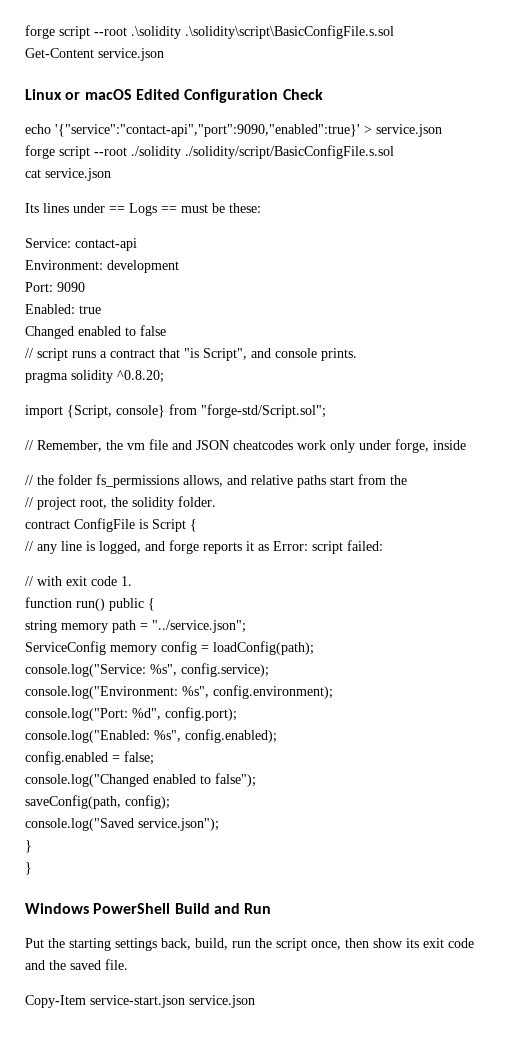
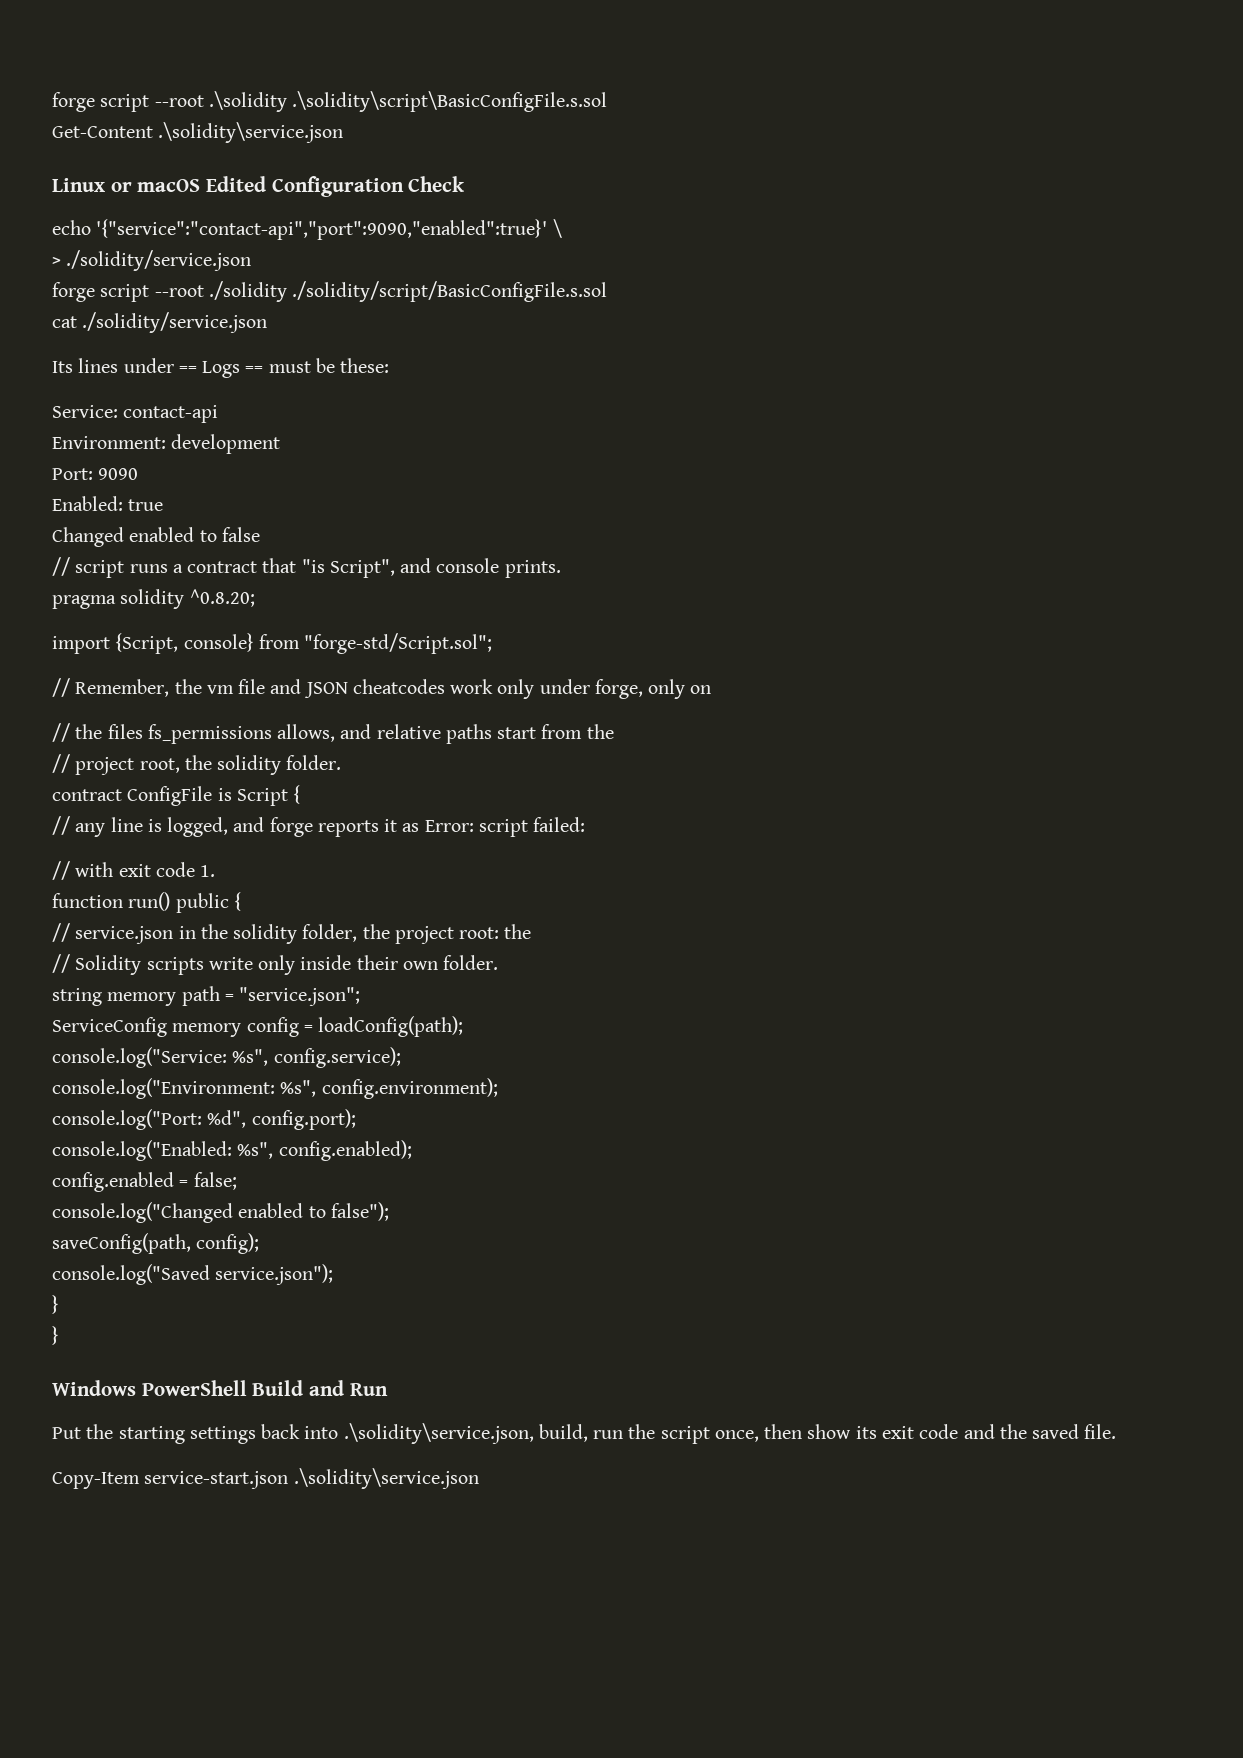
- Get-Content service.json
+ Get-Content .\solidity\service.json
- echo '{"service":"contact-api","port":9090,"enabled":true}' > service.json
+ echo '{"service":"contact-api","port":9090,"enabled":true}' \
+ > ./solidity/service.json
- cat service.json
+ cat ./solidity/service.json
- // Remember, the vm file and JSON cheatcodes work only under forge, inside
+ // Remember, the vm file and JSON cheatcodes work only under forge, only on
- // the folder fs_permissions allows, and relative paths start from the
+ // the files fs_permissions allows, and relative paths start from the
+ // service.json in the solidity folder, the project root: the
+ // Solidity scripts write only inside their own folder.
- string memory path = "../service.json";
+ string memory path = "service.json";
- Put the starting settings back, build, run the script once, then show its exit code and the saved file.
+ Put the starting settings back into .\solidity\service.json, build, run the script once, then show its exit code and the saved file.
- Copy-Item service-start.json service.json
+ Copy-Item service-start.json .\solidity\service.json

